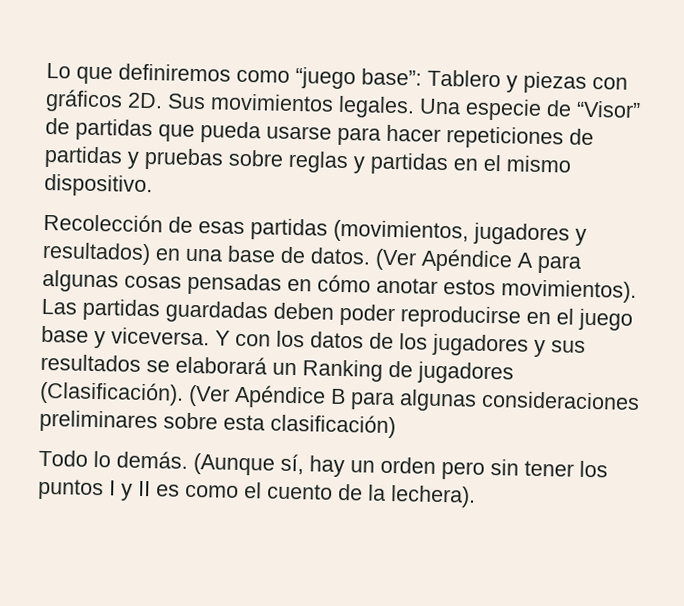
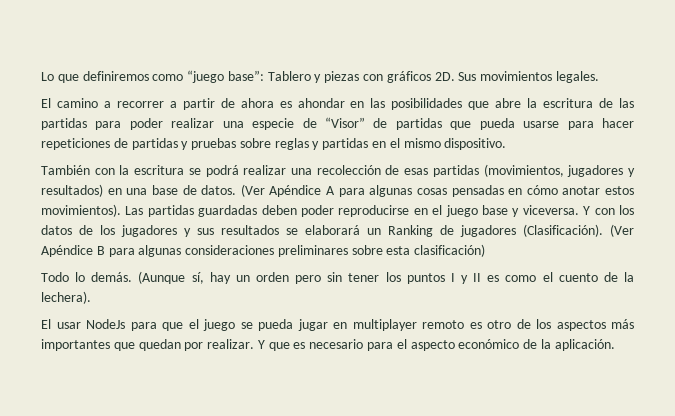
- Sus movimientos legales. Una especie de “Visor” de partidas que pueda usarse para hacer repeticiones de partidas y pruebas sobre reglas y partidas en el mismo dispositivo.
+ Sus movimientos legales.
+ El camino a recorrer a partir de ahora es ahondar en las posibilidades que abre la escritura de las partidas para poder realizar una especie de “Visor” de partidas que pueda usarse para hacer repeticiones de partidas y pruebas sobre reglas y partidas en el mismo dispositivo.
- Recolección de esas partidas (movimientos, jugadores y resultados) en una base de datos.
+ También con la escritura se podrá realizar una recolección de esas partidas (movimientos, jugadores y resultados) en una base de datos.
+ El usar NodeJs para que el juego se pueda jugar en multiplayer remoto es otro de los aspectos más importantes que quedan por realizar. Y que es necesario para el aspecto económico de la aplicación.

